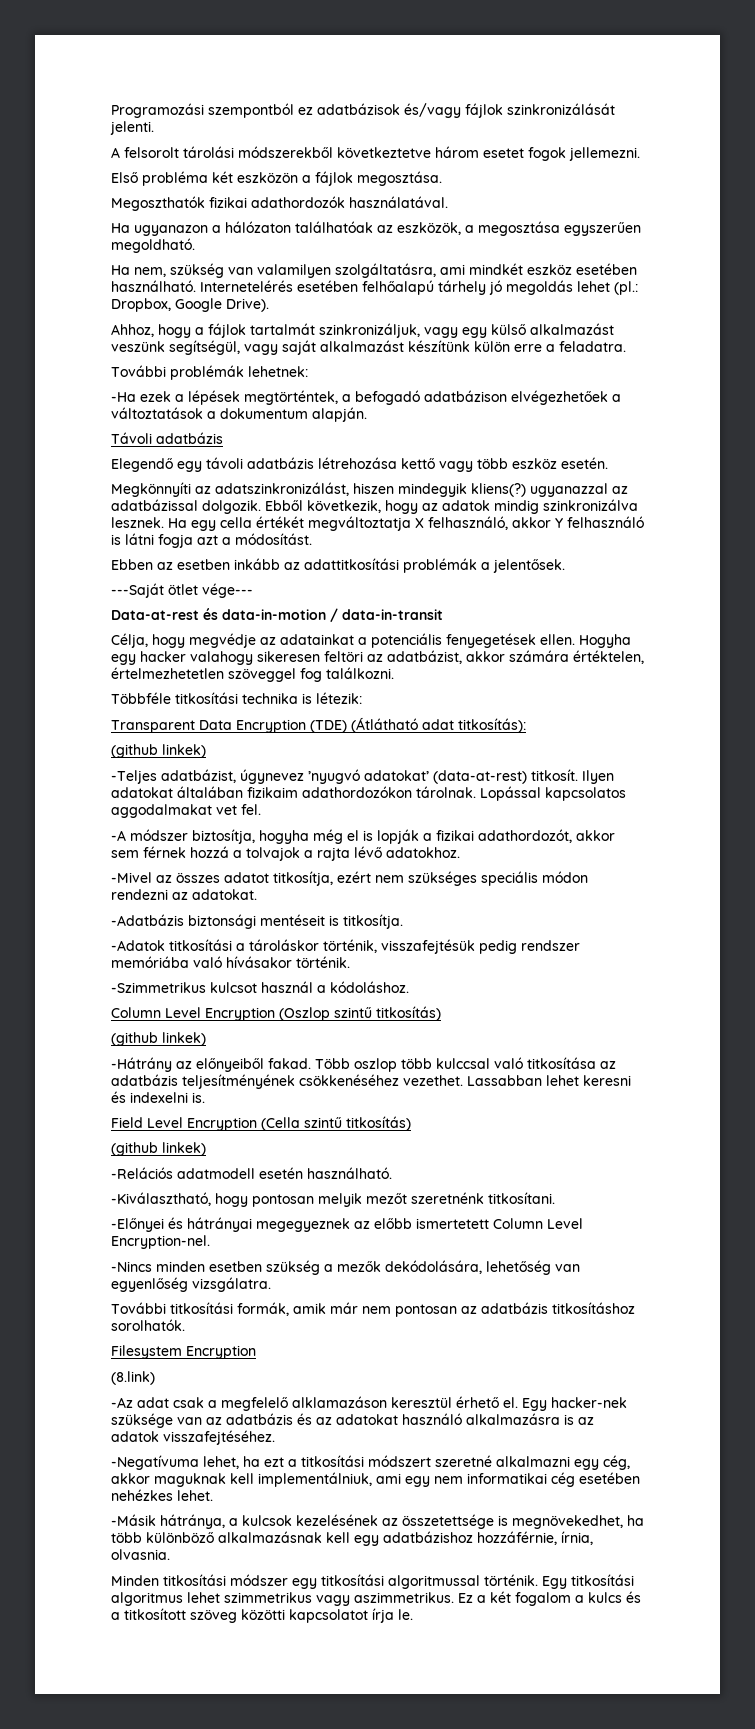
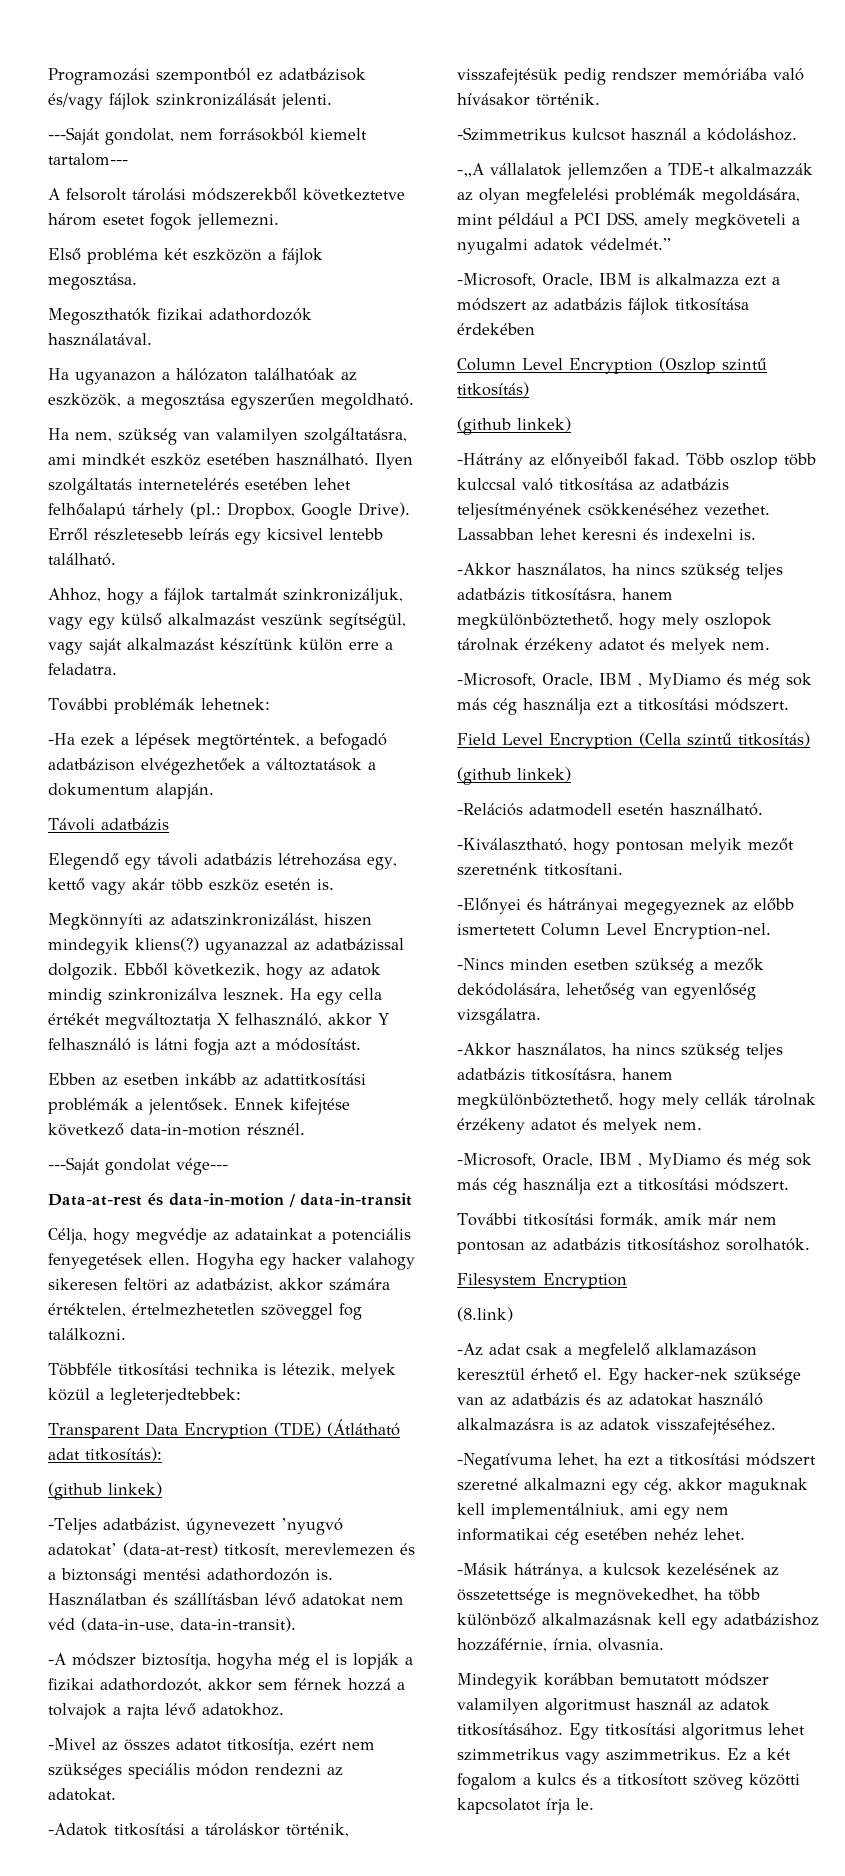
+ ---Saját gondolat, nem forrásokból kiemelt tartalom---
- Internetelérés esetében felhőalapú tárhely jó megoldás lehet (pl.: Dropbox, Google Drive).
+ Ilyen szolgáltatás internetelérés esetében lehet felhőalapú tárhely (pl.: Dropbox, Google Drive). Erről részletesebb leírás egy kicsivel lentebb található.
- Elegendő egy távoli adatbázis létrehozása kettő vagy több eszköz esetén.
+ Elegendő egy távoli adatbázis létrehozása egy, kettő vagy akár több eszköz esetén is.
- Ebben az esetben inkább az adattitkosítási problémák a jelentősek.
- ---Saját ötlet vége---
+ Ebben az esetben inkább az adattitkosítási problémák a jelentősek. Ennek kifejtése következő data-in-motion résznél.
+ ---Saját gondolat vége---
- Többféle titkosítási technika is létezik:
+ Többféle titkosítási technika is létezik, melyek közül a legleterjedtebbek:
- -Teljes adatbázist, úgynevez ’nyugvó adatokat’ (data-at-rest) titkosít. Ilyen adatokat általában fizikaim adathordozókon tárolnak. Lopással kapcsolatos aggodalmakat vet fel.
+ -Teljes adatbázist, úgynevezett ’nyugvó adatokat’ (data-at-rest) titkosít, merevlemezen és a biztonsági mentési adathordozón is. Használatban és szállításban lévő adatokat nem véd (data-in-use, data-in-transit).
- -Adatbázis biztonsági mentéseit is titkosítja.
+ -„A vállalatok jellemzően a TDE-t alkalmazzák az olyan megfelelési problémák megoldására, mint például a PCI DSS, amely megköveteli a nyugalmi adatok védelmét.”
+ -Microsoft, Oracle, IBM is alkalmazza ezt a módszert az adatbázis fájlok titkosítása érdekében
+ -Akkor használatos, ha nincs szükség teljes adatbázis titkosításra, hanem megkülönböztethető, hogy mely oszlopok tárolnak érzékeny adatot és melyek nem.
+ -Microsoft, Oracle, IBM , MyDiamo és még sok más cég használja ezt a titkosítási módszert.
+ -Akkor használatos, ha nincs szükség teljes adatbázis titkosításra, hanem megkülönböztethető, hogy mely cellák tárolnak érzékeny adatot és melyek nem.
+ -Microsoft, Oracle, IBM , MyDiamo és még sok más cég használja ezt a titkosítási módszert.
- -Negatívuma lehet, ha ezt a titkosítási módszert szeretné alkalmazni egy cég, akkor maguknak kell implementálniuk, ami egy nem informatikai cég esetében nehézkes lehet.
+ -Negatívuma lehet, ha ezt a titkosítási módszert szeretné alkalmazni egy cég, akkor maguknak kell implementálniuk, ami egy nem informatikai cég esetében nehéz lehet.
- Minden titkosítási módszer egy titkosítási algoritmussal történik.
+ Mindegyik korábban bemutatott módszer valamilyen algoritmust használ az adatok titkosításához.

